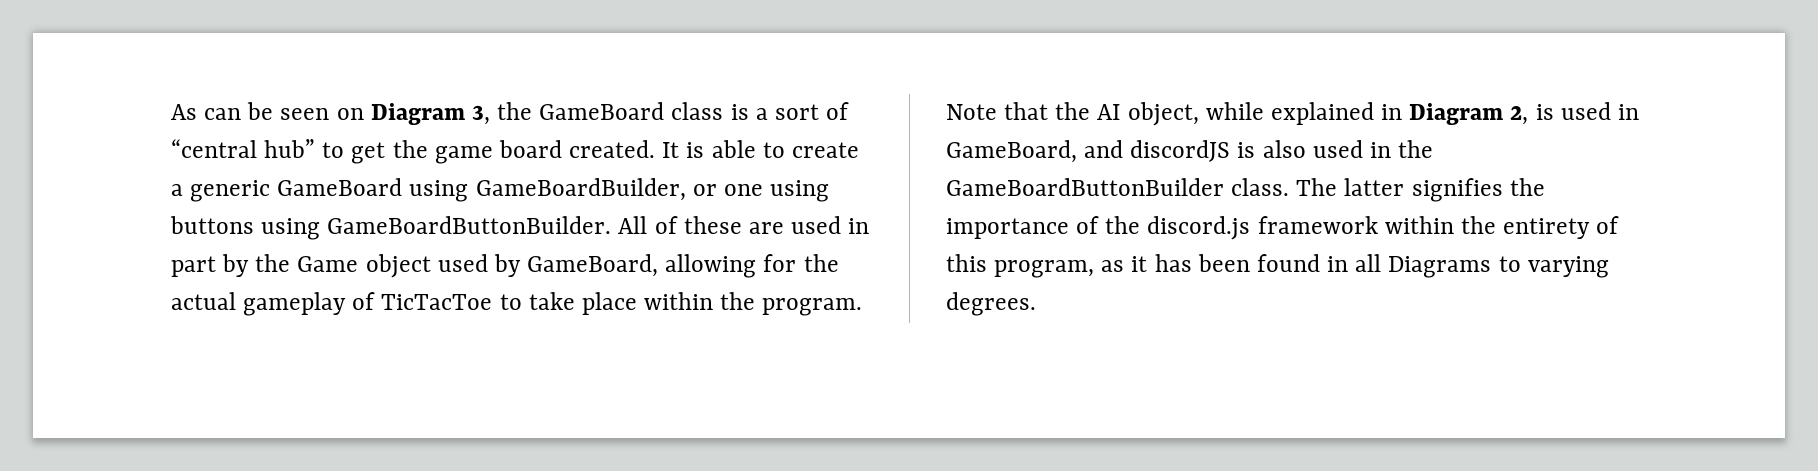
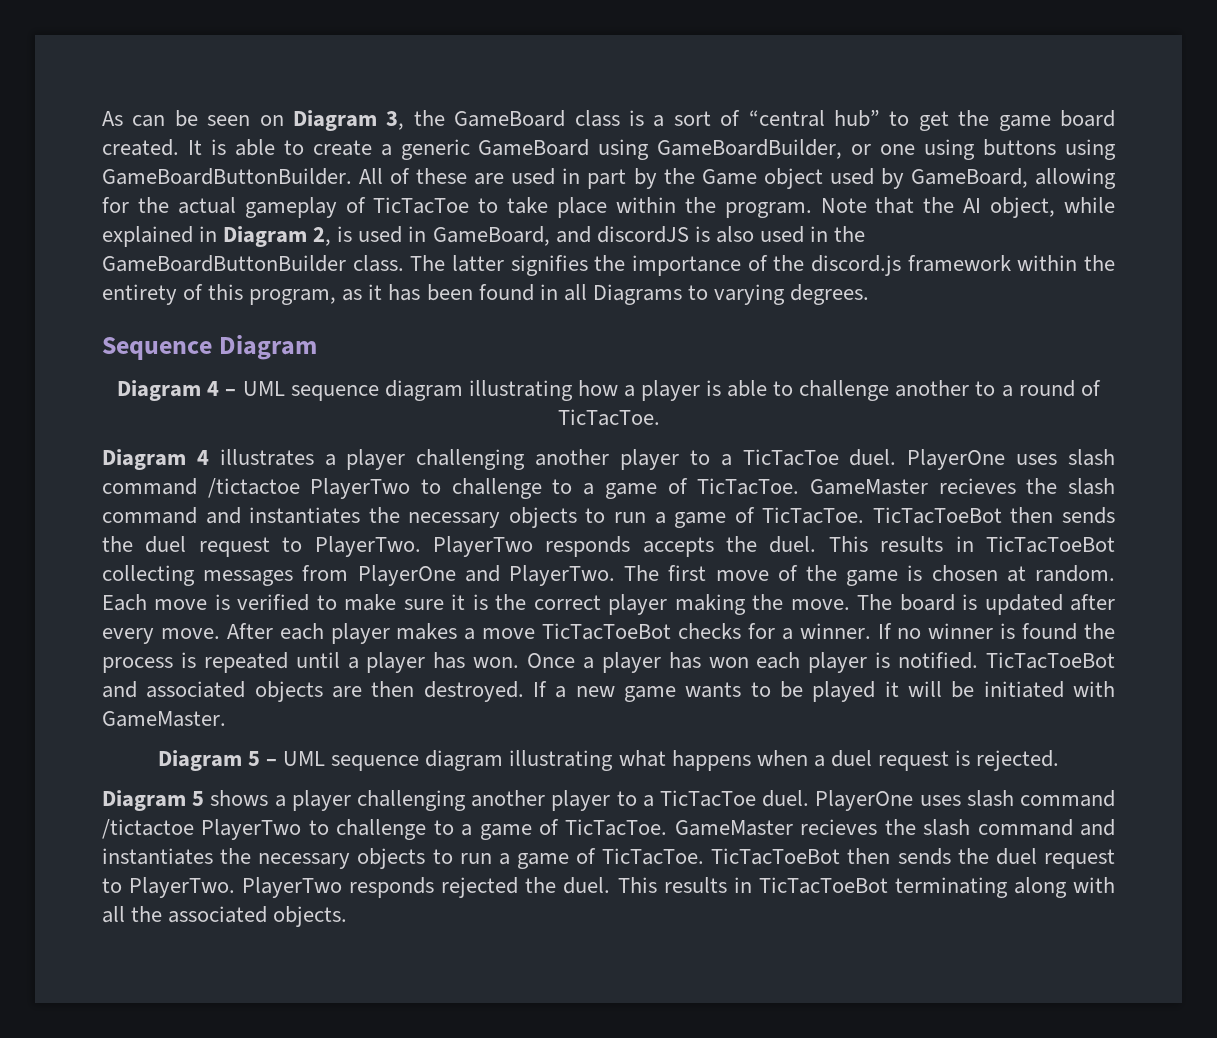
+ Sequence Diagram
+ Diagram 4 – UML sequence diagram illustrating how a player is able to challenge another to a round of TicTacToe.
+ Diagram 4 illustrates a player challenging another player to a TicTacToe duel. PlayerOne uses slash command /tictactoe PlayerTwo to challenge to a game of TicTacToe. GameMaster recieves the slash command and instantiates the necessary objects to run a game of TicTacToe. TicTacToeBot then sends the duel request to PlayerTwo. PlayerTwo responds accepts the duel. This results in TicTacToeBot collecting messages from PlayerOne and PlayerTwo. The first move of the game is chosen at random. Each move is verified to make sure it is the correct player making the move. The board is updated after every move. After each player makes a move TicTacToeBot checks for a winner. If no winner is found the process is repeated until a player has won. Once a player has won each player is notified. TicTacToeBot and associated objects are then destroyed. If a new game wants to be played it will be initiated with GameMaster.
+ Diagram 5 – UML sequence diagram illustrating what happens when a duel request is rejected.
+ Diagram 5 shows a player challenging another player to a TicTacToe duel. PlayerOne uses slash command /tictactoe PlayerTwo to challenge to a game of TicTacToe. GameMaster recieves the slash command and instantiates the necessary objects to run a game of TicTacToe. TicTacToeBot then sends the duel request to PlayerTwo. PlayerTwo responds rejected the duel. This results in TicTacToeBot terminating along with all the associated objects.

